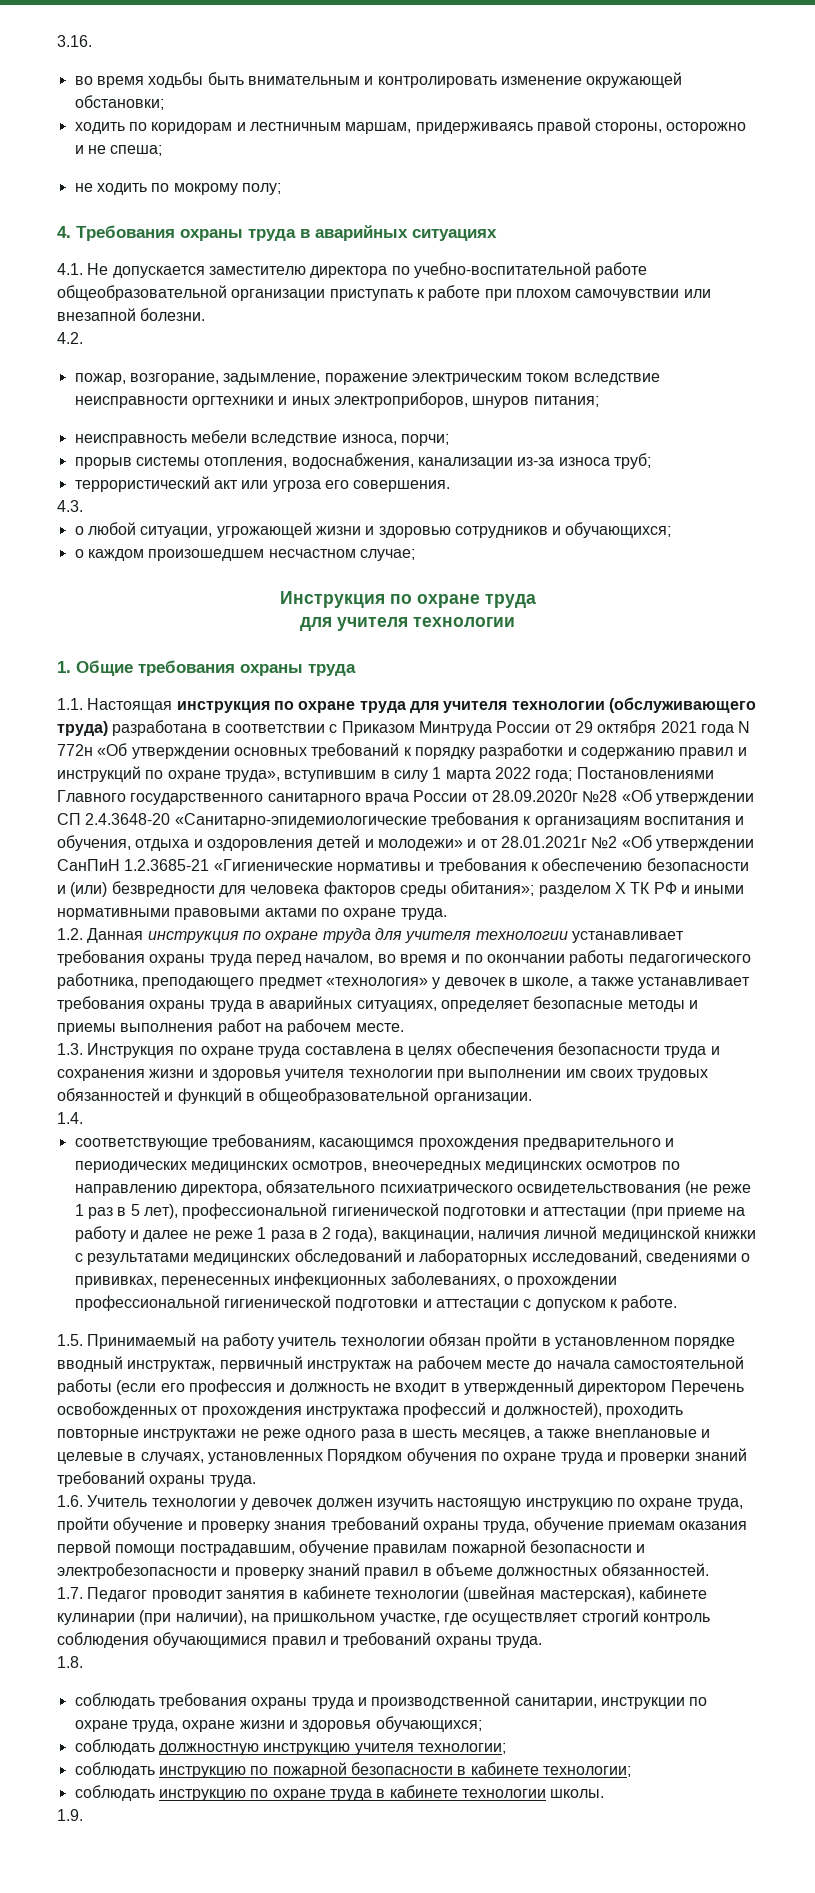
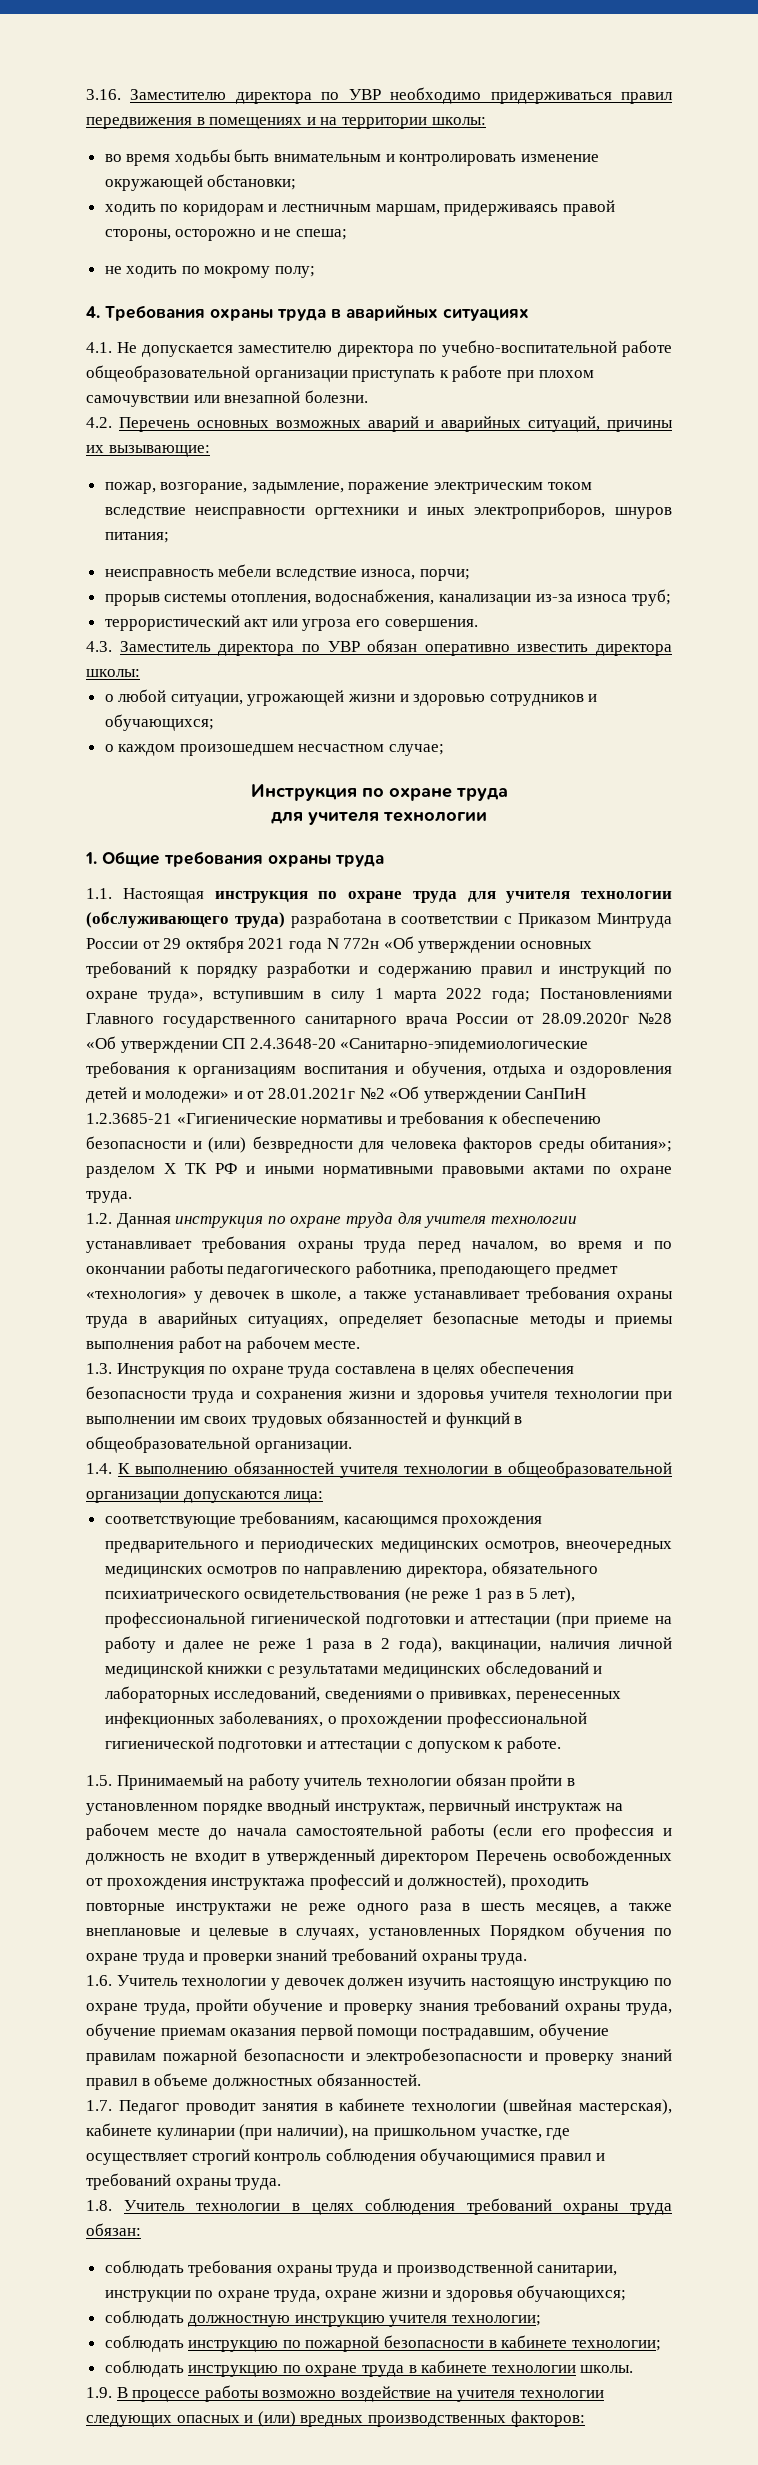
- 3.16.
+ 3.16. Заместителю директора по УВР необходимо придерживаться правил передвижения в помещениях и на территории школы:
- 4.2.
+ 4.2. Перечень основных возможных аварий и аварийных ситуаций, причины их вызывающие:
- 4.3.
+ 4.3. Заместитель директора по УВР обязан оперативно известить директора школы:
- 1.4.
+ 1.4. К выполнению обязанностей учителя технологии в общеобразовательной организации допускаются лица:
- 1.8.
+ 1.8. Учитель технологии в целях соблюдения требований охраны труда обязан:
- 1.9.
+ 1.9. В процессе работы возможно воздействие на учителя технологии следующих опасных и (или) вредных производственных факторов:

